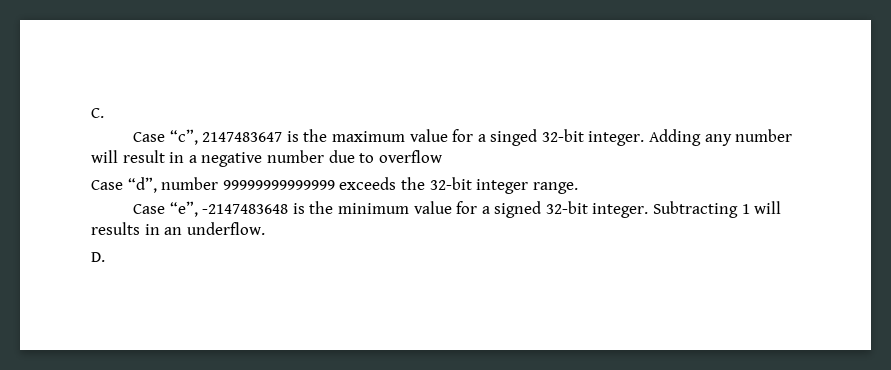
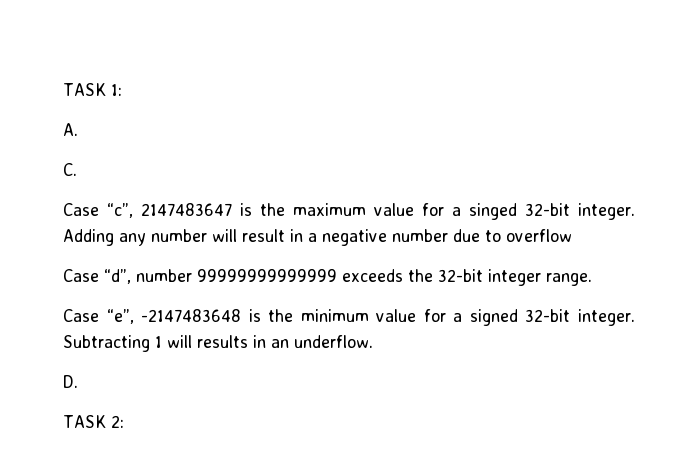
+ TASK 1:
+ A.
+ TASK 2:

